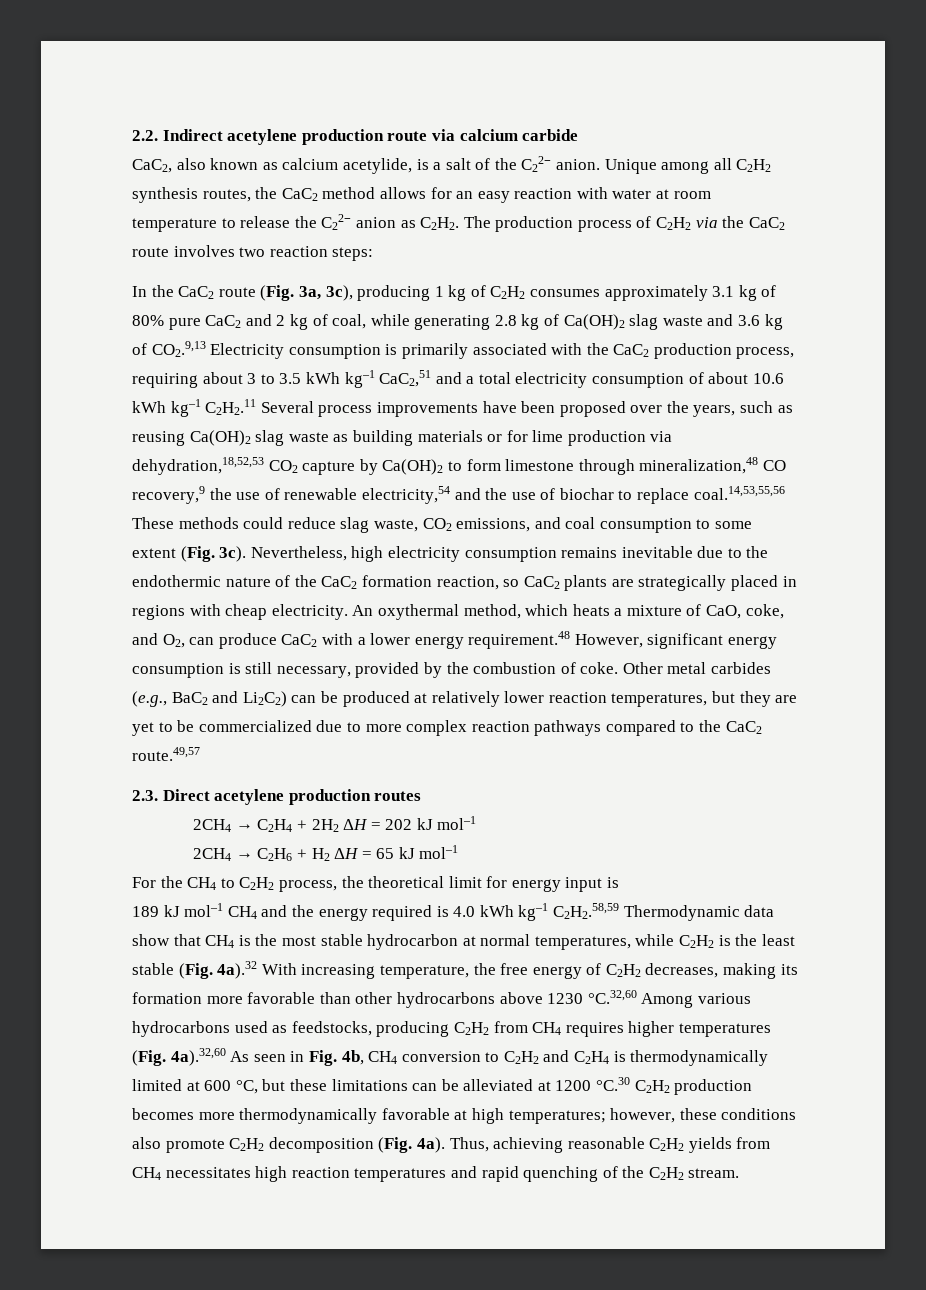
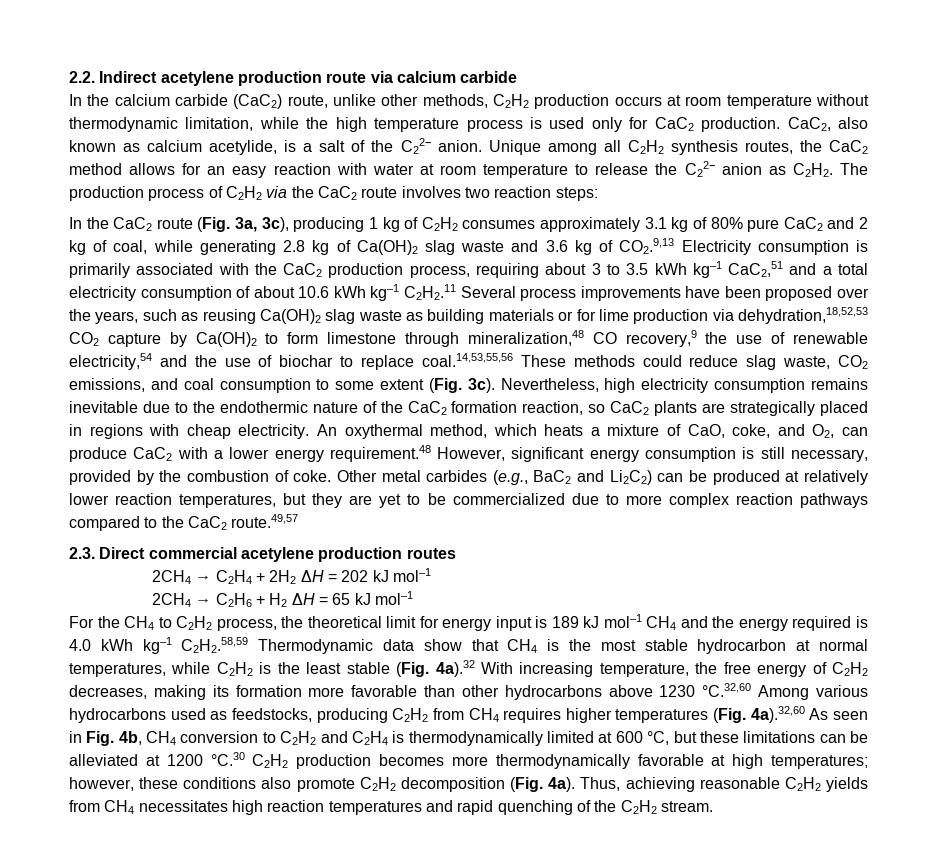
+ In the calcium carbide (CaC2) route, unlike other methods, C2H2 production occurs at room temperature without thermodynamic limitation, while the high temperature process is used only for CaC2 production.
- 2.3. Direct acetylene production routes
+ 2.3. Direct commercial acetylene production routes
- For the CH4 to C2H2 process, the theoretical limit for energy input is
- 189 kJ mol–1 CH4 and the energy required is 4.0 kWh kg–1 C2H2.58,59 Thermodynamic data show that CH4 is the most stable hydrocarbon at normal temperatures, while C2H2 is the least stable (Fig. 4a).32 With increasing temperature, the free energy of C2H2 decreases, making its formation more favorable than other hydrocarbons above 1230 °C.32,60 Among various hydrocarbons used as feedstocks, producing C2H2 from CH4 requires higher temperatures (Fig. 4a).32,60 As seen in Fig. 4b, CH4 conversion to C2H2 and C2H4 is thermodynamically limited at 600 °C, but these limitations can be alleviated at 1200 °C.30 C2H2 production becomes more thermodynamically favorable at high temperatures;
+ For the CH4 to C2H2 process, the theoretical limit for energy input is 189 kJ mol–1 CH4 and the energy required is 4.0 kWh kg–1 C2H2.58,59 Thermodynamic data show that CH4 is the most stable hydrocarbon at normal temperatures, while C2H2 is the least stable (Fig. 4a).32 With increasing temperature, the free energy of C2H2 decreases, making its formation more favorable than other hydrocarbons above 1230 °C.32,60 Among various hydrocarbons used as feedstocks, producing C2H2 from CH4 requires higher temperatures (Fig. 4a).32,60 As seen in Fig. 4b, CH4 conversion to C2H2 and C2H4 is thermodynamically limited at 600 °C, but these limitations can be alleviated at 1200 °C.30 C2H2 production becomes more thermodynamically favorable at high temperatures;

